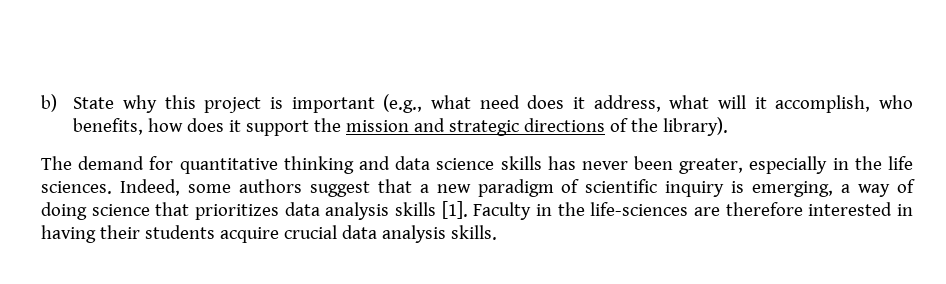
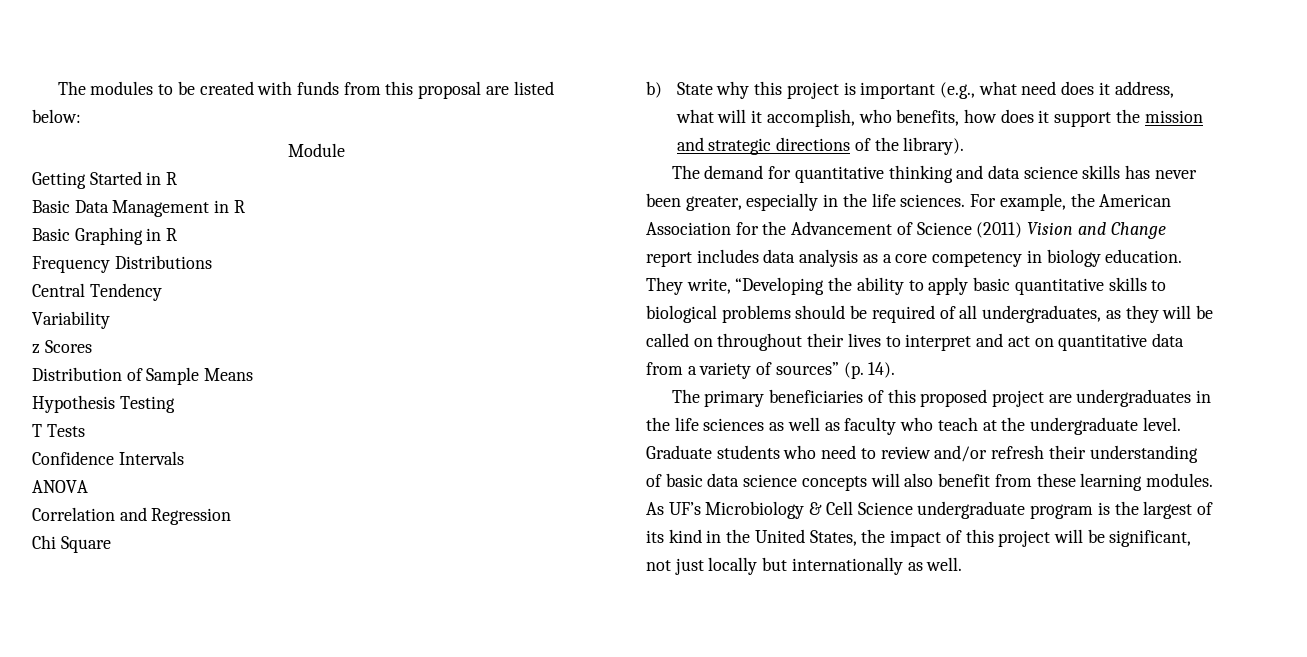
+ The modules to be created with funds from this proposal are listed below:
+ Module
+ Getting Started in R
+ Basic Data Management in R
+ Basic Graphing in R
+ Frequency Distributions
+ Central Tendency
+ Variability
+ z Scores
+ Distribution of Sample Means
+ Hypothesis Testing
+ T Tests
+ Confidence Intervals
+ ANOVA
+ Correlation and Regression
+ Chi Square
- Indeed, some authors suggest that a new paradigm of scientific inquiry is emerging, a way of doing science that prioritizes data analysis skills [1]. Faculty in the life-sciences are therefore interested in having their students acquire crucial data analysis skills.
+ For example, the American Association for the Advancement of Science (2011) Vision and Change report includes data analysis as a core competency in biology education. They write, “Developing the ability to apply basic quantitative skills to biological problems should be required of all undergraduates, as they will be called on throughout their lives to interpret and act on quantitative data from a variety of sources” (p. 14).
+ The primary beneficiaries of this proposed project are undergraduates in the life sciences as well as faculty who teach at the undergraduate level. Graduate students who need to review and/or refresh their understanding of basic data science concepts will also benefit from these learning modules. As UF’s Microbiology & Cell Science undergraduate program is the largest of its kind in the United States, the impact of this project will be significant, not just locally but internationally as well.

